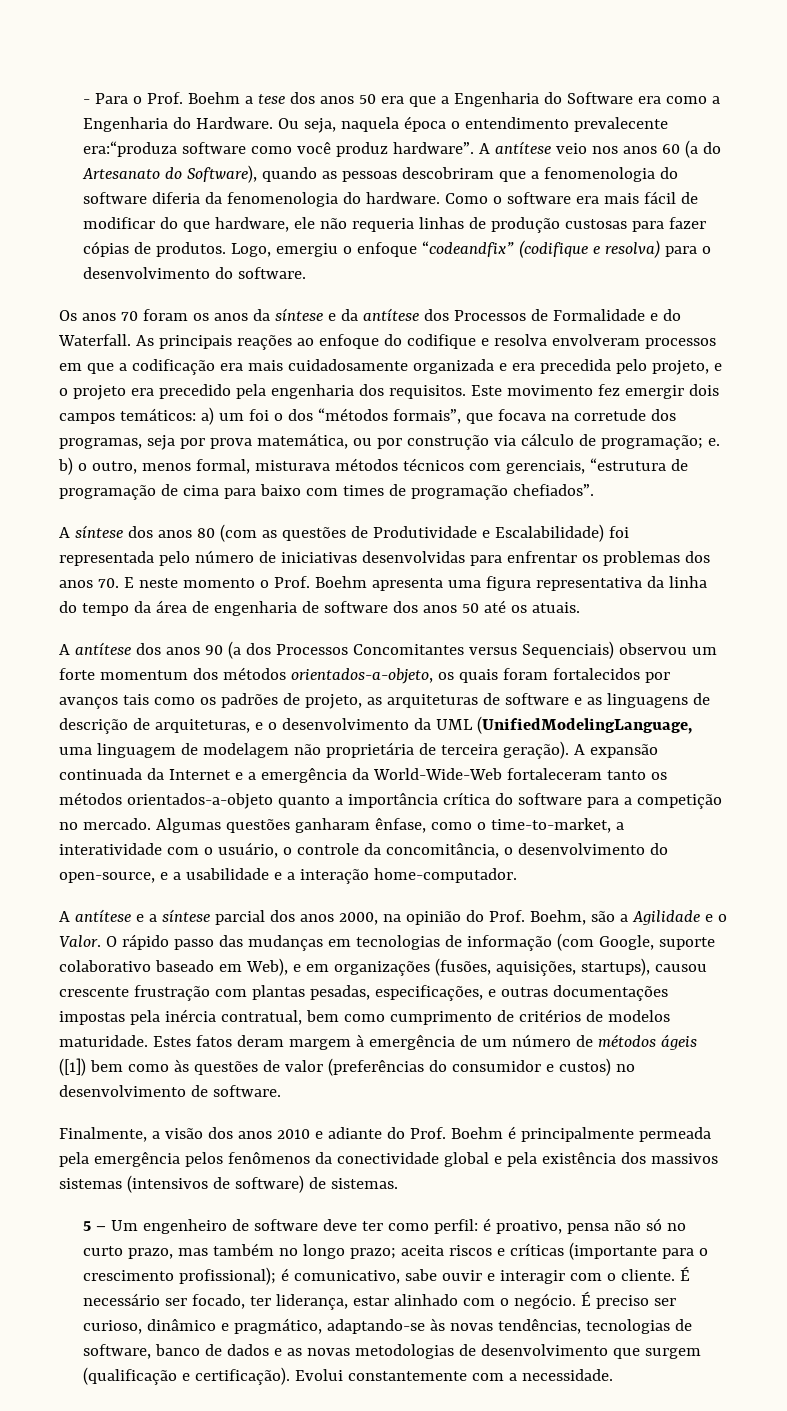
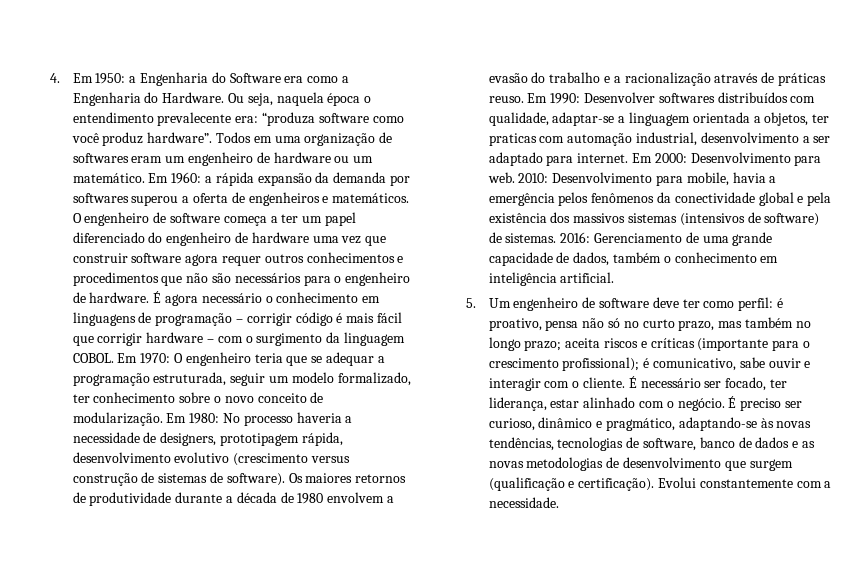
- - Para o Prof. Boehm a tese dos anos 50 era que a Engenharia do Software era como a Engenharia do Hardware.
+ 4. Em 1950: a Engenharia do Software era como a Engenharia do Hardware.
- Ou seja, naquela época o entendimento prevalecente era:“produza software como você produz hardware”.
+ Ou seja, naquela época o entendimento prevalecente era: “produza software como você produz hardware”.
- A antítese veio nos anos 60 (a do Artesanato do Software), quando as pessoas descobriram que a fenomenologia do software diferia da fenomenologia do hardware. Como o software era mais fácil de modificar do que hardware, ele não requeria linhas de produção custosas para fazer cópias de produtos. Logo, emergiu o enfoque “codeandfix” (codifique e resolva) para o desenvolvimento do software.
- Os anos 70 foram os anos da síntese e da antítese dos Processos de Formalidade e do Waterfall. As principais reações ao enfoque do codifique e resolva envolveram processos em que a codificação era mais cuidadosamente organizada e era precedida pelo projeto, e o projeto era precedido pela engenharia dos requisitos. Este movimento fez emergir dois campos temáticos: a) um foi o dos “métodos formais”, que focava na corretude dos programas, seja por prova matemática, ou por construção via cálculo de programação; e. b) o outro, menos formal, misturava métodos técnicos com gerenciais, “estrutura de programação de cima para baixo com times de programação chefiados”.
- A síntese dos anos 80 (com as questões de Produtividade e Escalabilidade) foi representada pelo número de iniciativas desenvolvidas para enfrentar os problemas dos anos 70. E neste momento o Prof. Boehm apresenta uma figura representativa da linha do tempo da área de engenharia de software dos anos 50 até os atuais.
- A antítese dos anos 90 (a dos Processos Concomitantes versus Sequenciais) observou um forte momentum dos métodos orientados-a-objeto, os quais foram fortalecidos por avanços tais como os padrões de projeto, as arquiteturas de software e as linguagens de descrição de arquiteturas, e o desenvolvimento da UML (UnifiedModelingLanguage, uma linguagem de modelagem não proprietária de terceira geração). A expansão continuada da Internet e a emergência da World-Wide-Web fortaleceram tanto os métodos orientados-a-objeto quanto a importância crítica do software para a competição no mercado. Algumas questões ganharam ênfase, como o time-to-market, a interatividade com o usuário, o controle da concomitância, o desenvolvimento do open-source, e a usabilidade e a interação home-computador.
- A antítese e a síntese parcial dos anos 2000, na opinião do Prof. Boehm, são a Agilidade e o Valor. O rápido passo das mudanças em tecnologias de informação (com Google, suporte colaborativo baseado em Web), e em organizações (fusões, aquisições, startups), causou crescente frustração com plantas pesadas, especificações, e outras documentações impostas pela inércia contratual, bem como cumprimento de critérios de modelos maturidade. Estes fatos deram margem à emergência de um número de métodos ágeis ([1]) bem como às questões de valor (preferências do consumidor e custos) no desenvolvimento de software.
- Finalmente, a visão dos anos 2010 e adiante do Prof. Boehm é principalmente permeada pela emergência pelos fenômenos da conectividade global e pela existência dos massivos sistemas (intensivos de software) de sistemas.
- 5 – Um engenheiro de software deve ter como perfil: é proativo, pensa não só no curto prazo, mas também no longo prazo; aceita riscos e críticas (importante para o crescimento profissional); é comunicativo, sabe ouvir e interagir com o cliente.
+ Todos em uma organização de softwares eram um engenheiro de hardware ou um matemático. Em 1960: a rápida expansão da demanda por softwares superou a oferta de engenheiros e matemáticos. O engenheiro de software começa a ter um papel diferenciado do engenheiro de hardware uma vez que construir software agora requer outros conhecimentos e procedimentos que não são necessários para o engenheiro de hardware. É agora necessário o conhecimento em linguagens de programação – corrigir código é mais fácil que corrigir hardware – com o surgimento da linguagem COBOL. Em 1970: O engenheiro teria que se adequar a programação estruturada, seguir um modelo formalizado, ter conhecimento sobre o novo conceito de modularização. Em 1980: No processo haveria a necessidade de designers, prototipagem rápida, desenvolvimento evolutivo (crescimento versus construção de sistemas de software). Os maiores retornos de produtividade durante a década de 1980 envolvem a evasão do trabalho e a racionalização através de práticas reuso. Em 1990: Desenvolver softwares distribuídos com qualidade, adaptar-se a linguagem orientada a objetos, ter praticas com automação industrial, desenvolvimento a ser adaptado para internet. Em 2000: Desenvolvimento para web. 2010: Desenvolvimento para mobile, havia a emergência pelos fenômenos da conectividade global e pela existência dos massivos sistemas (intensivos de software) de sistemas. 2016: Gerenciamento de uma grande capacidade de dados, também o conhecimento em inteligência artificial.
+ 5. Um engenheiro de software deve ter como perfil: é proativo, pensa não só no curto prazo, mas também no longo prazo; aceita riscos e críticas (importante para o crescimento profissional); é comunicativo, sabe ouvir e interagir com o cliente.

